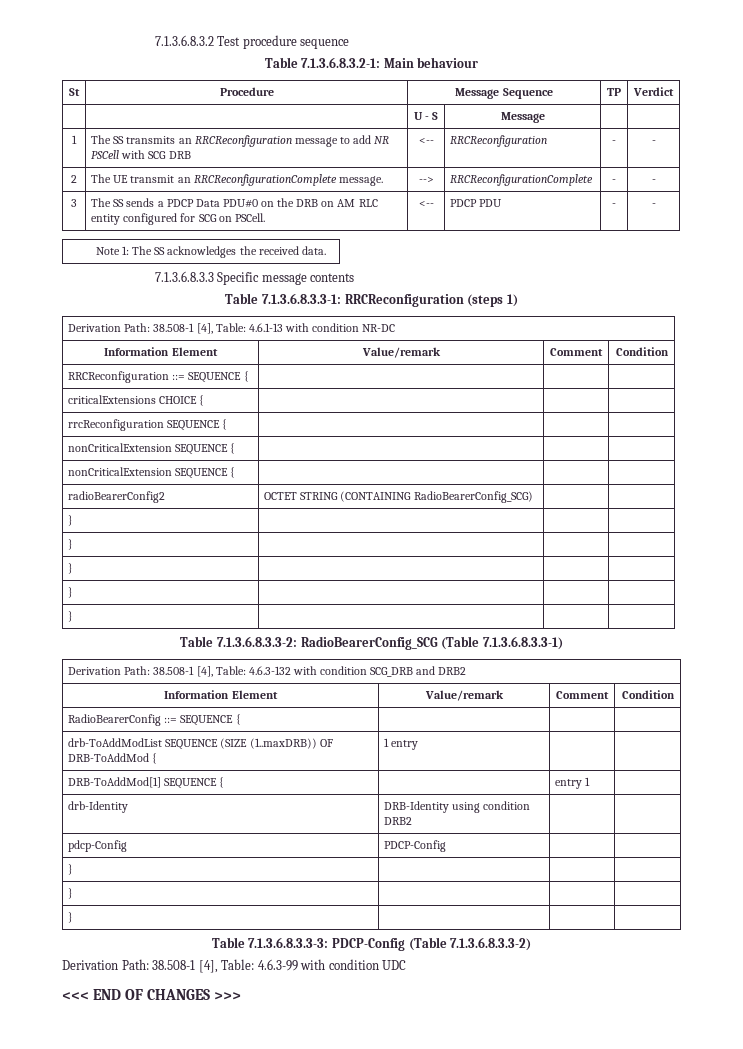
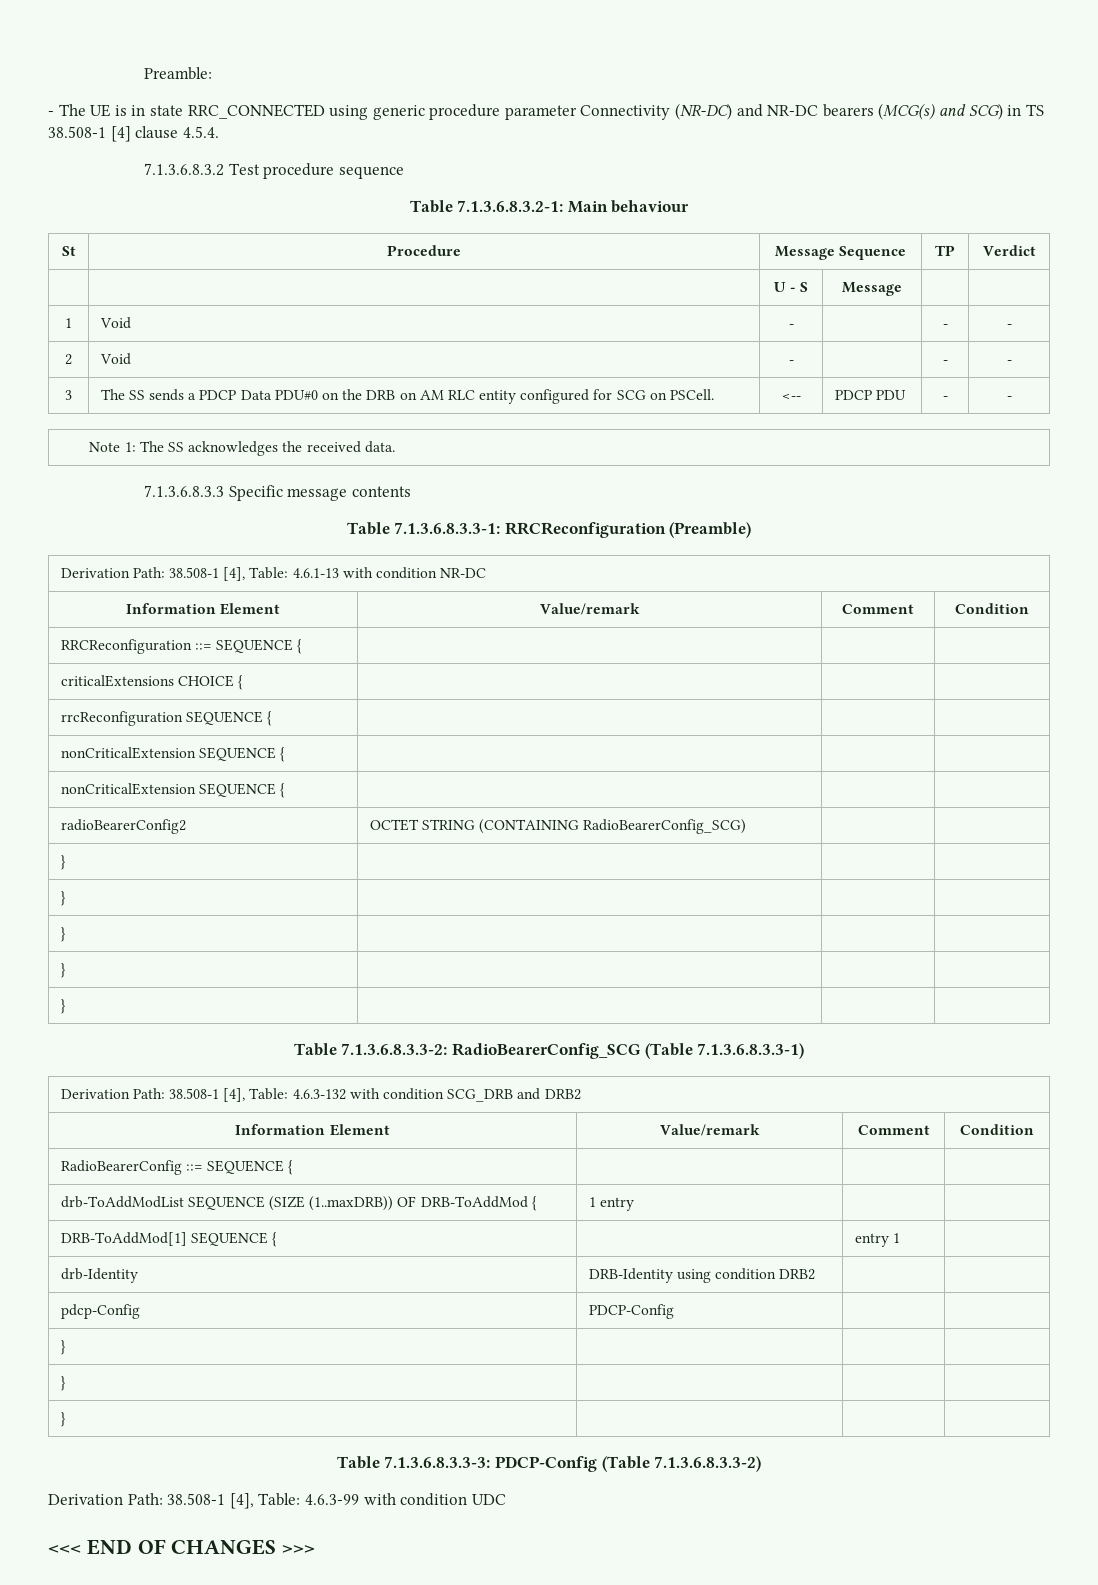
+ Preamble:
+ - The UE is in state RRC_CONNECTED using generic procedure parameter Connectivity (NR-DC) and NR-DC bearers (MCG(s) and SCG) in TS 38.508-1 [4] clause 4.5.4.
- 1 | The SS transmits an RRCReconfiguration message to add NR PSCell with SCG DRB | <-- | RRCReconfiguration | - | -
- 2 | The UE transmit an RRCReconfigurationComplete message. | --> | RRCReconfigurationComplete | - | -
+ 1 | Void | - | | - | -
+ 2 | Void | - | | - | -
- Table 7.1.3.6.8.3.3-1: RRCReconfiguration (steps 1)
+ Table 7.1.3.6.8.3.3-1: RRCReconfiguration (Preamble)

